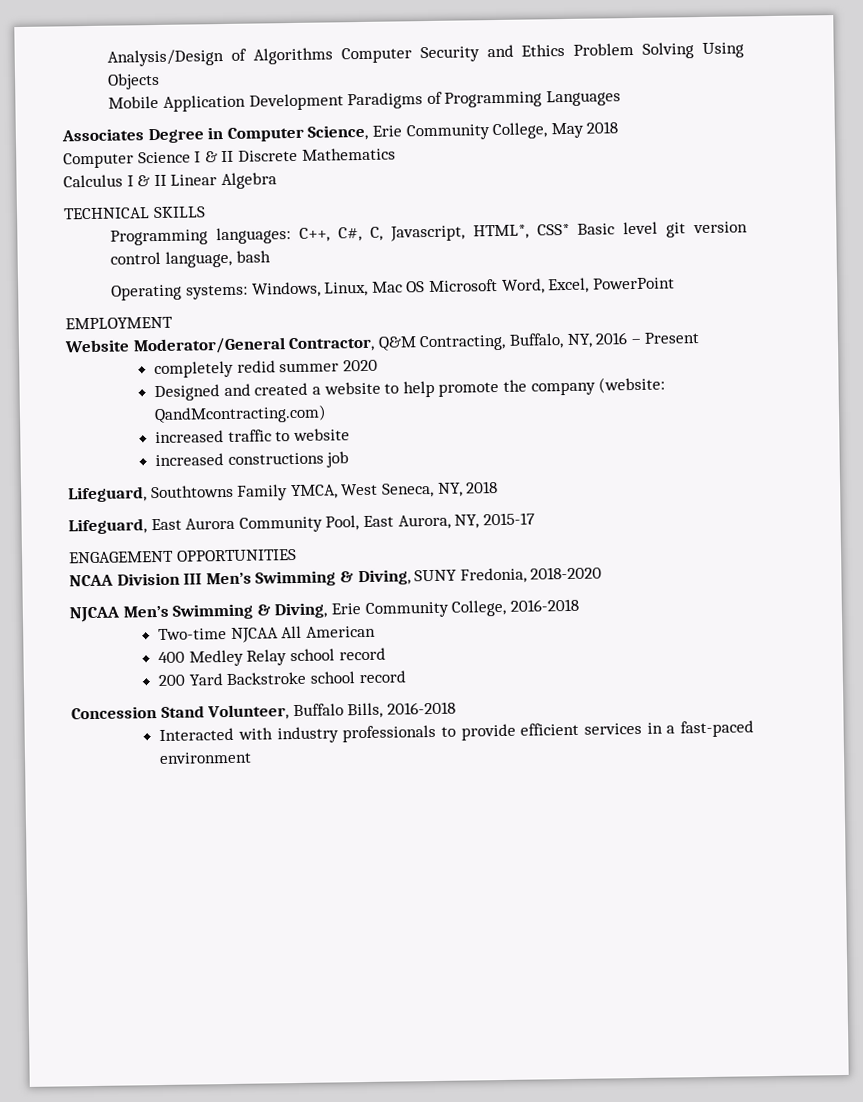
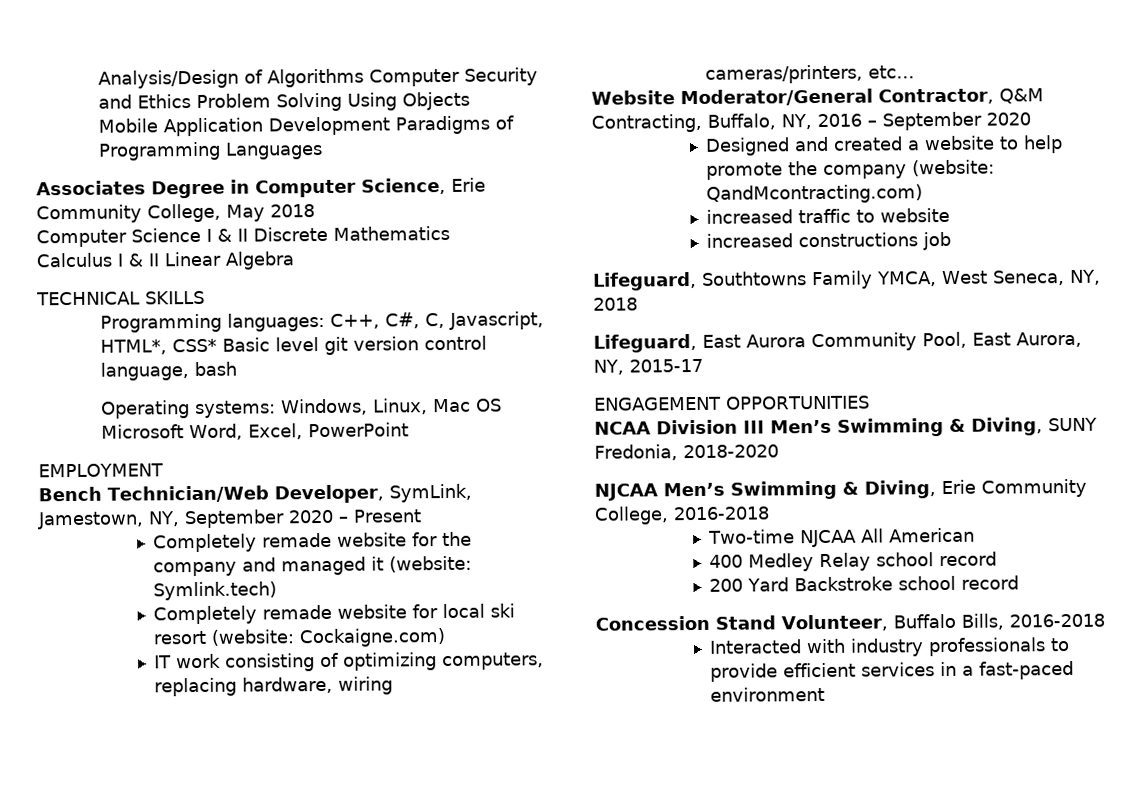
+ Bench Technician/Web Developer, SymLink, Jamestown, NY, September 2020 – Present
+ Completely remade website for the company and managed it (website: Symlink.tech)
+ Completely remade website for local ski resort (website: Cockaigne.com)
+ IT work consisting of optimizing computers, replacing hardware, wiring cameras/printers, etc...
- Website Moderator/General Contractor, Q&M Contracting, Buffalo, NY, 2016 – Present
- completely redid summer 2020
+ Website Moderator/General Contractor, Q&M Contracting, Buffalo, NY, 2016 – September 2020

